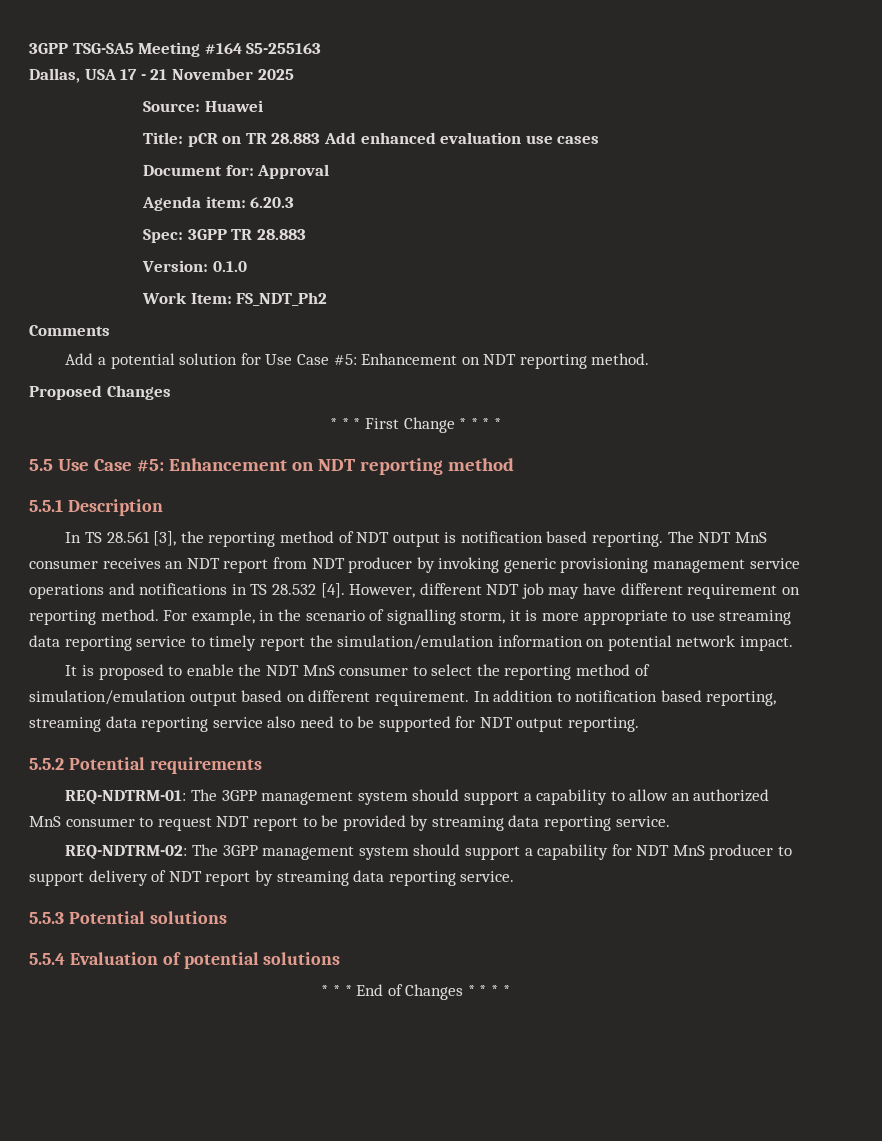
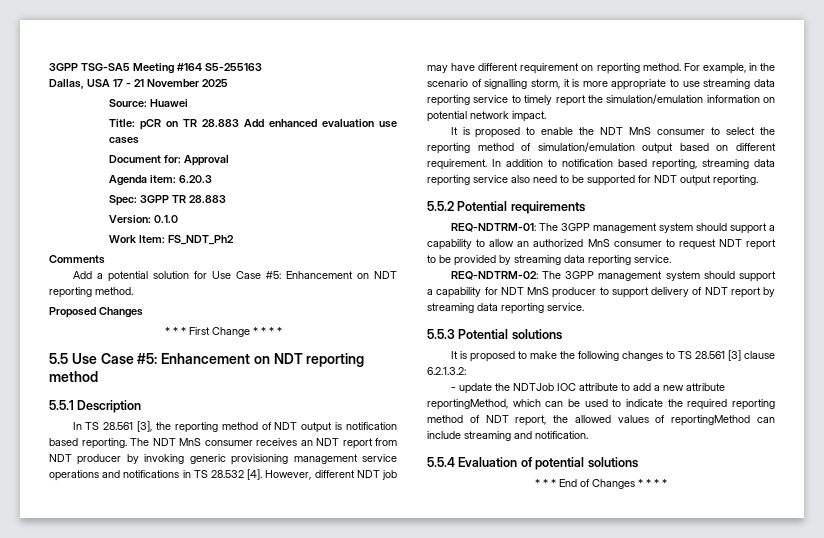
+ It is proposed to make the following changes to TS 28.561 [3] clause 6.2.1.3.2:
+ - update the NDTJob IOC attribute to add a new attribute reportingMethod, which can be used to indicate the required reporting method of NDT report, the allowed values of reportingMethod can include streaming and notification.

